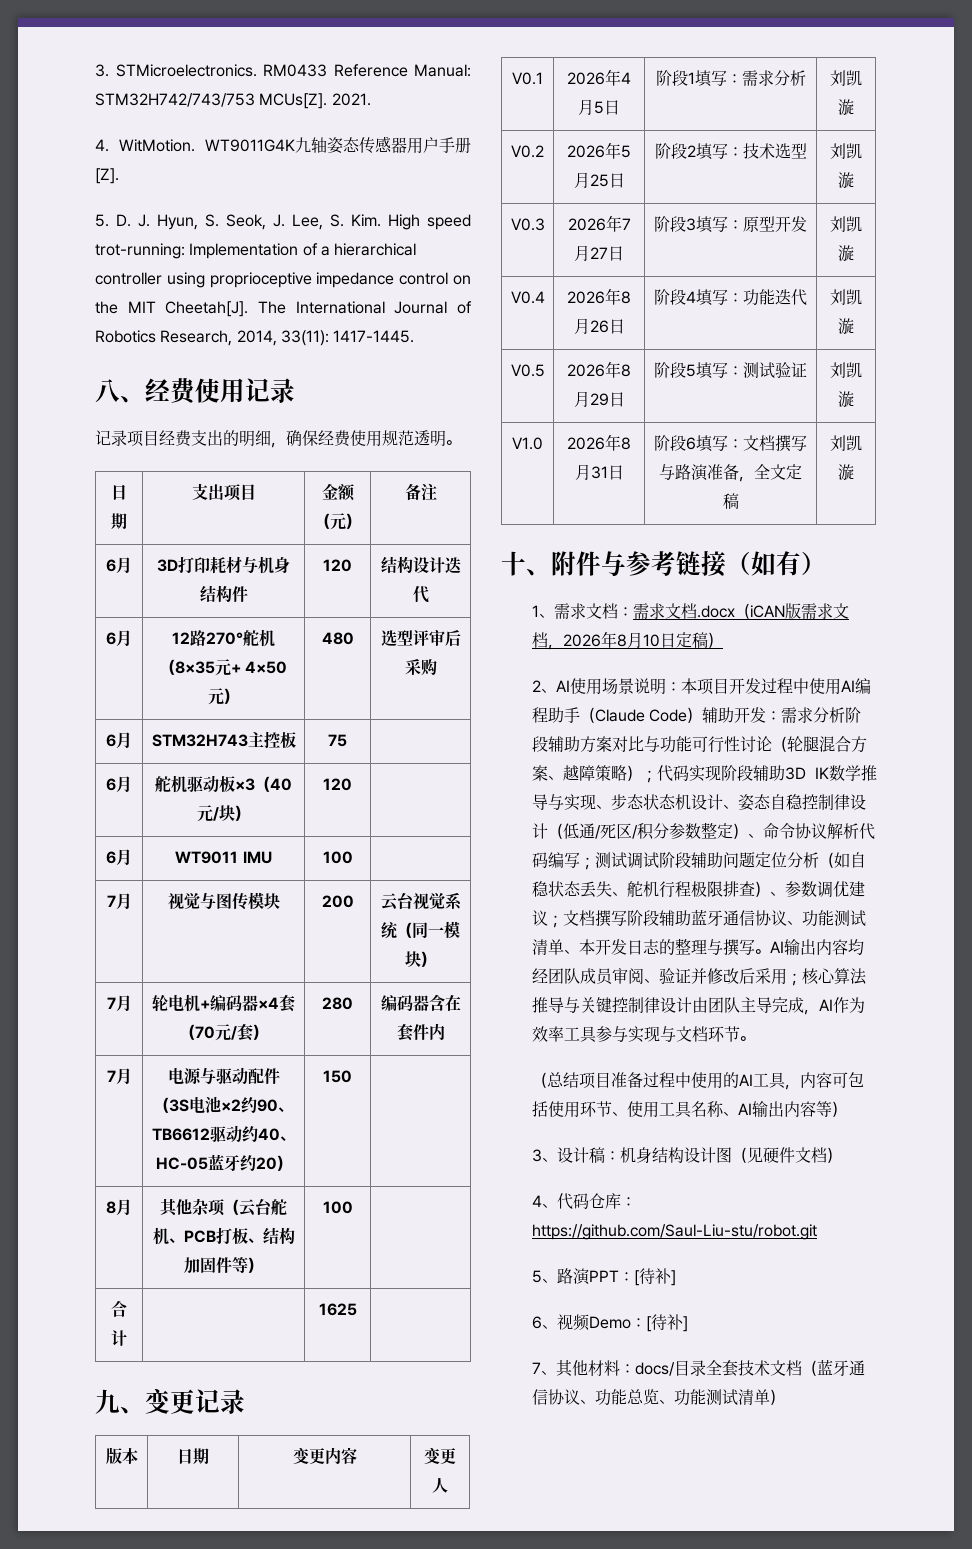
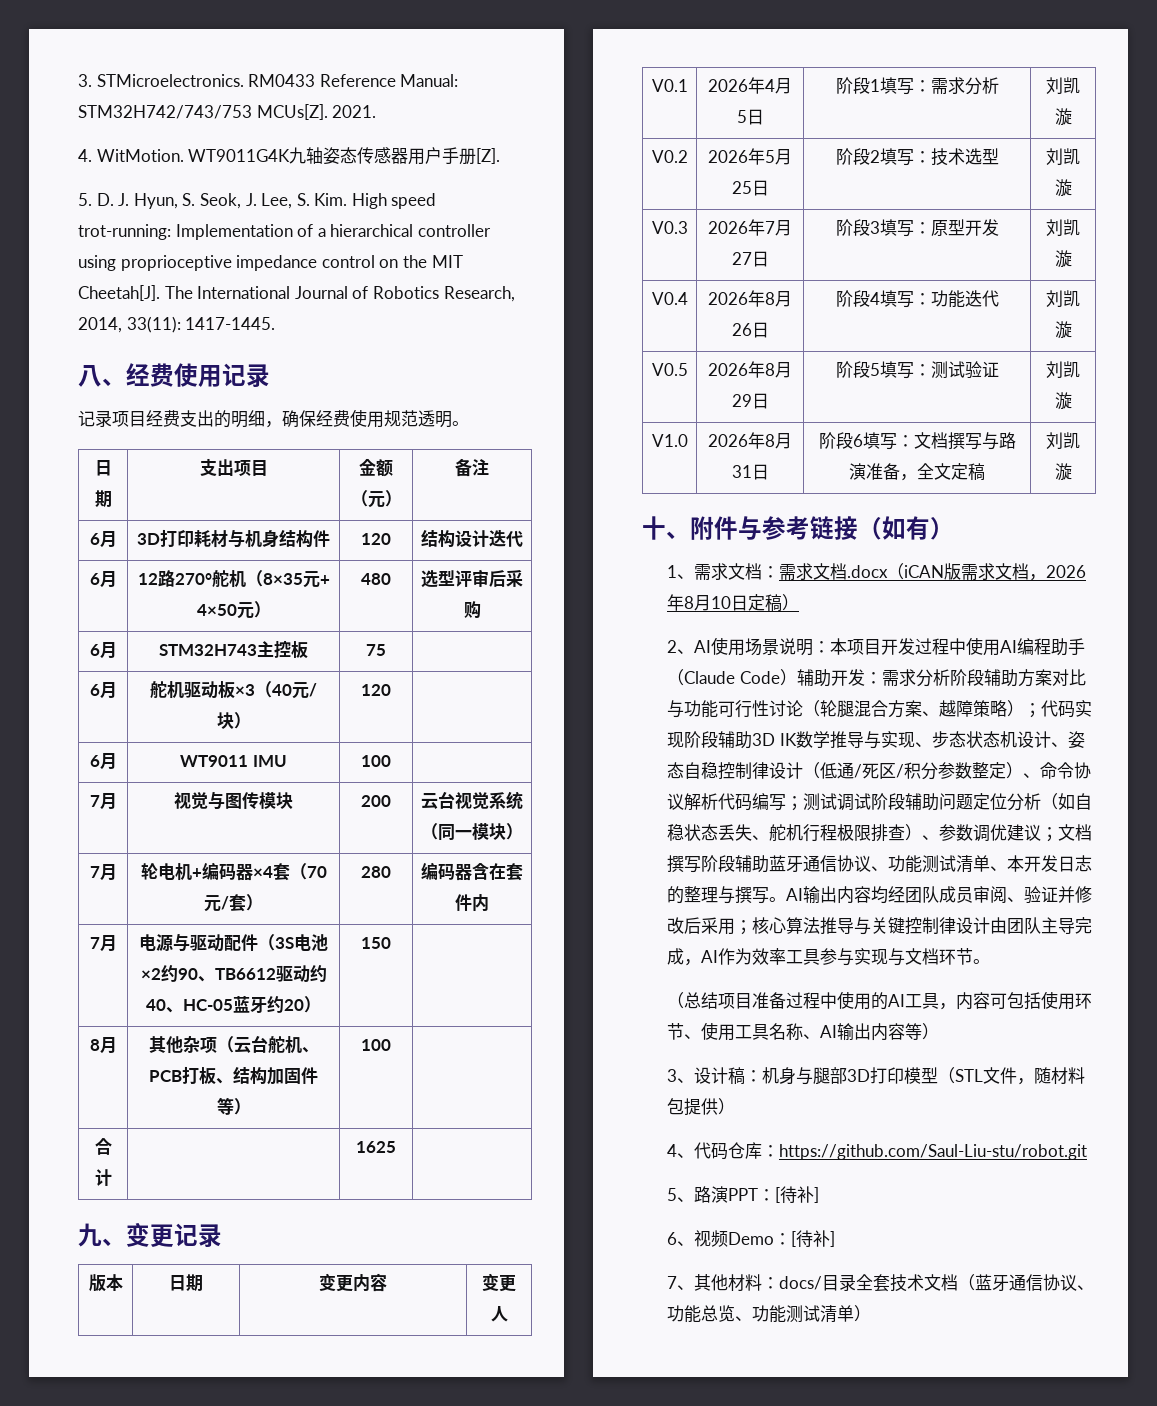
- 3、设计稿：机身结构设计图（见硬件文档）
+ 3、设计稿：机身与腿部3D打印模型（STL文件，随材料包提供）

